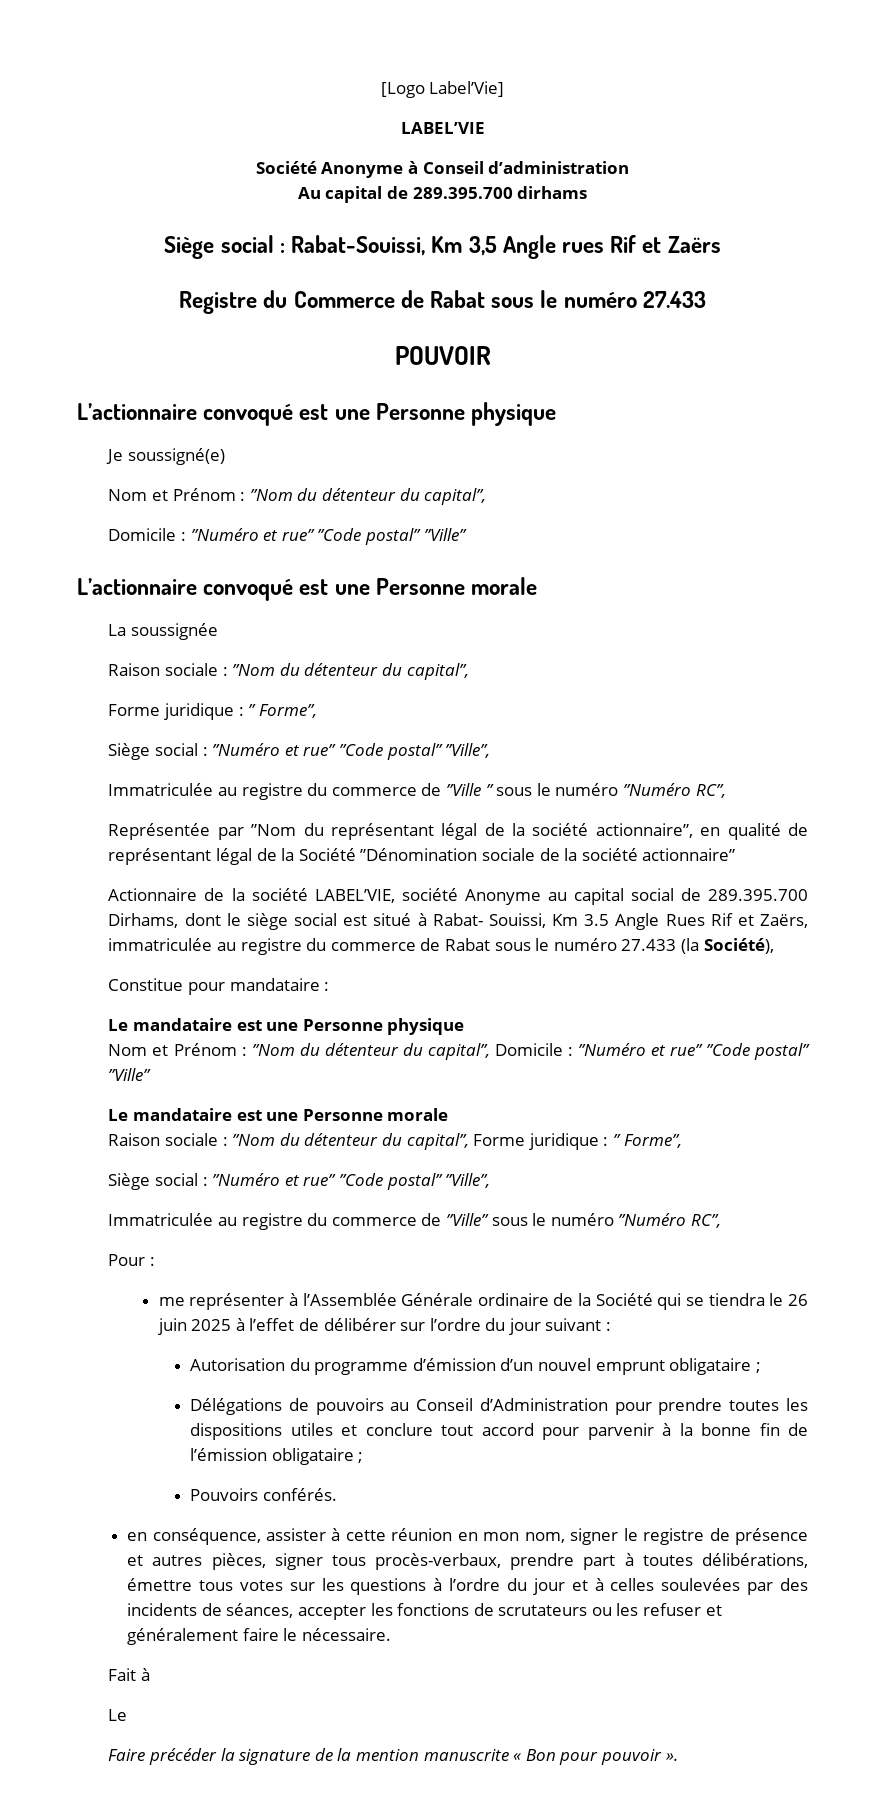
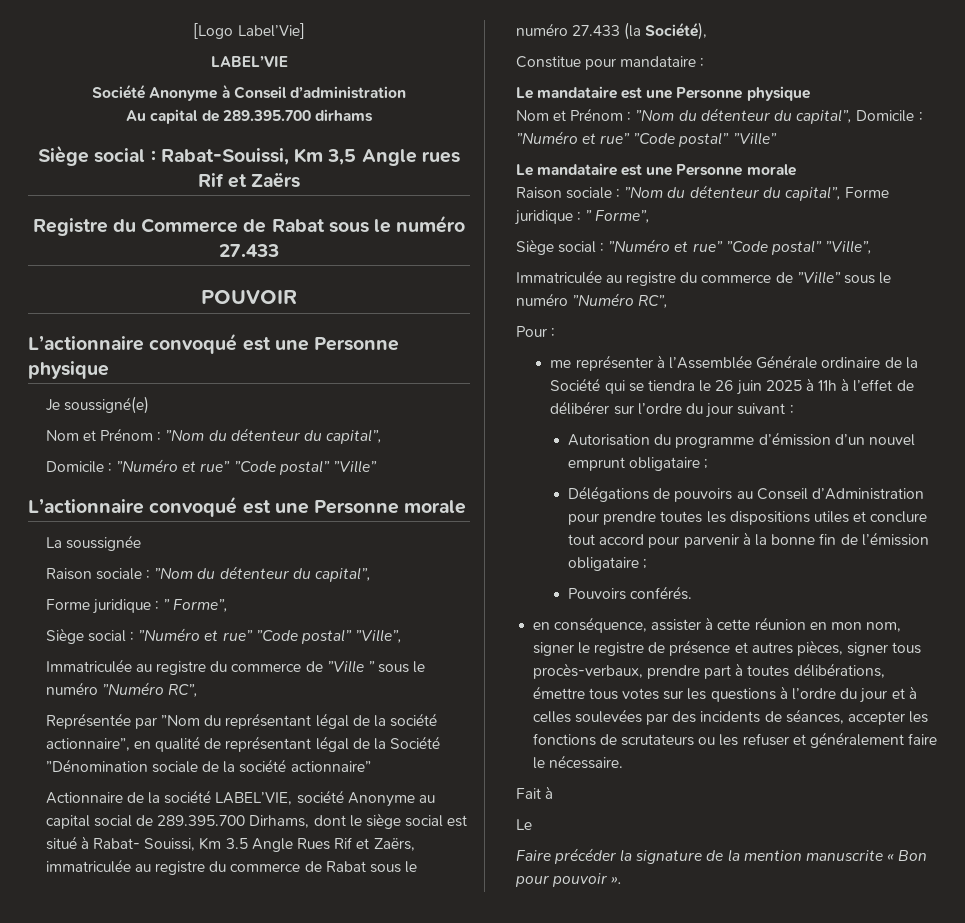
- me représenter à l’Assemblée Générale ordinaire de la Société qui se tiendra le 26 juin 2025 à l’effet de délibérer sur l’ordre du jour suivant :
+ me représenter à l’Assemblée Générale ordinaire de la Société qui se tiendra le 26 juin 2025 à 11h à l’effet de délibérer sur l’ordre du jour suivant :

